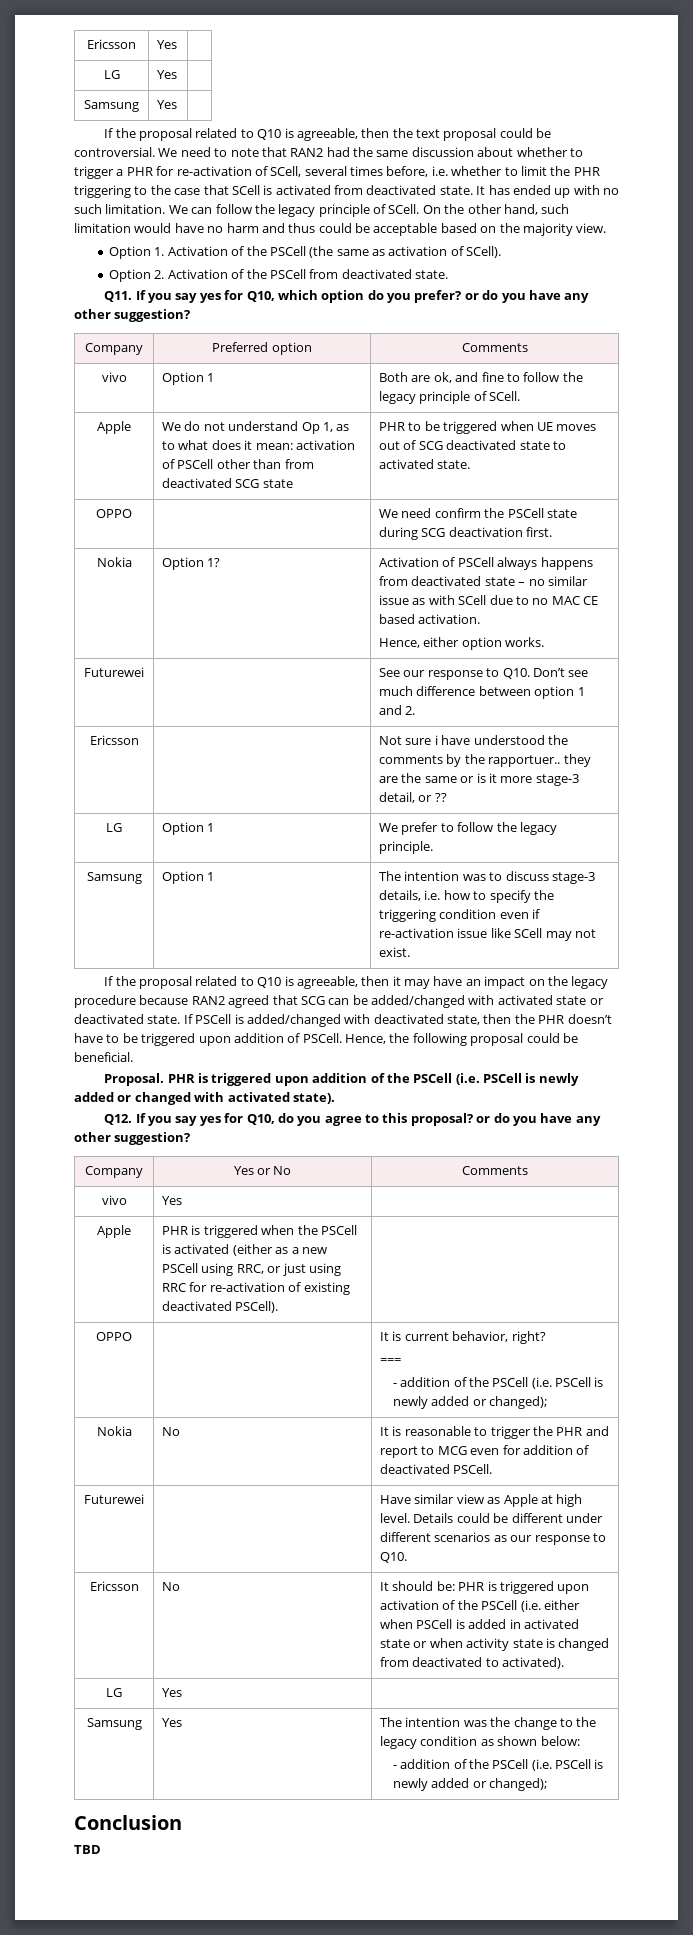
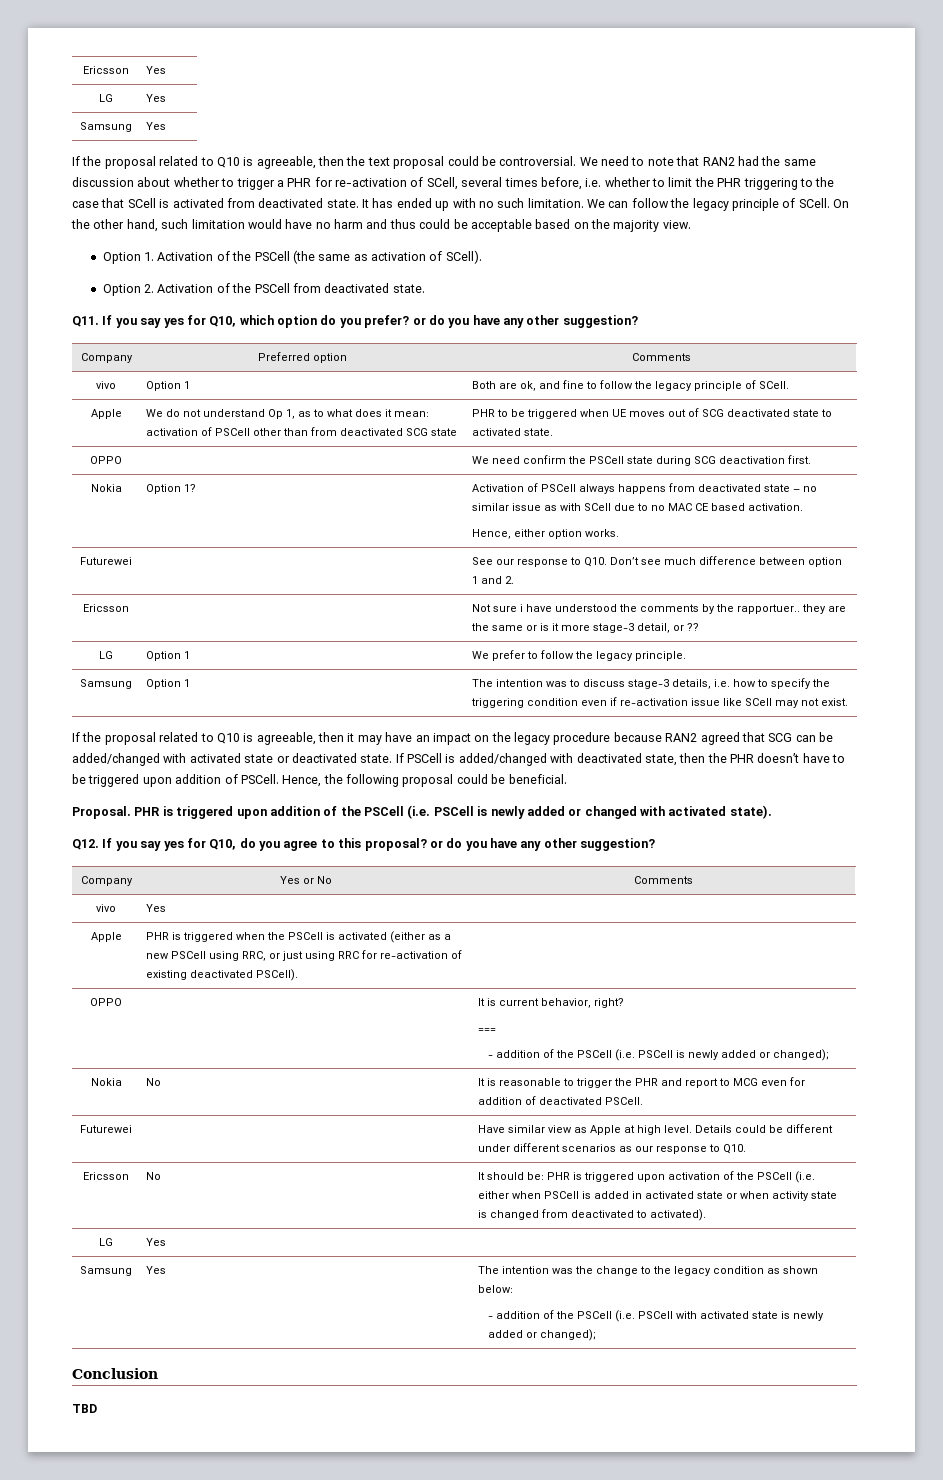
  Samsung | Yes | The intention was the change to the legacy condition as shown below:
- - addition of the PSCell (i.e. PSCell is newly added or changed);
+ - addition of the PSCell (i.e. PSCell with activated state is newly added or changed);

